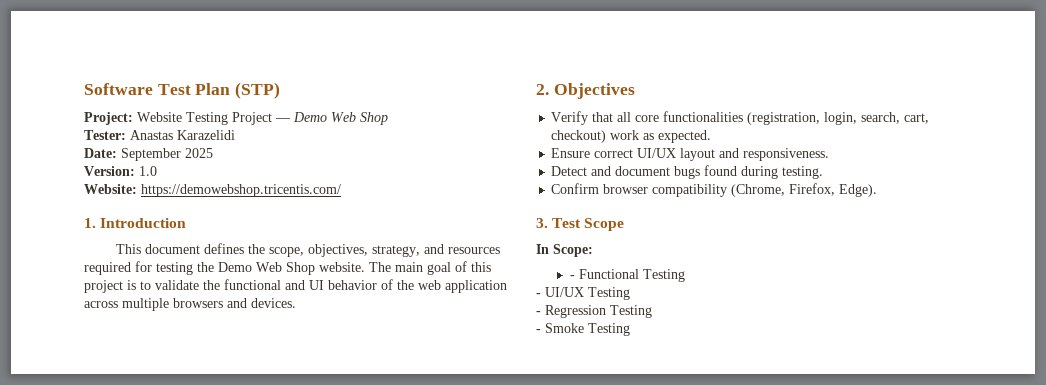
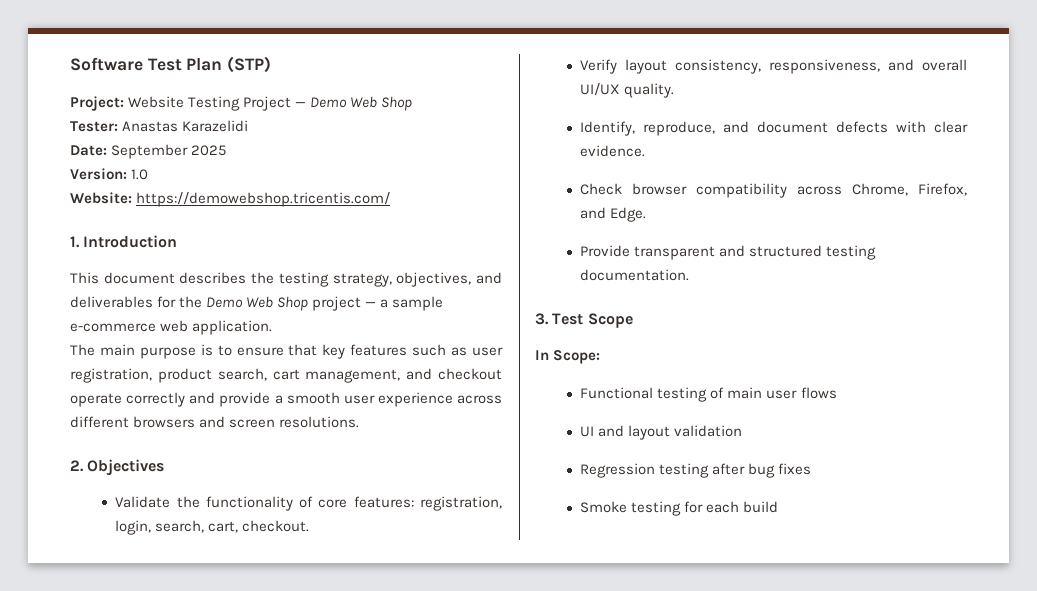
- This document defines the scope, objectives, strategy, and resources required for testing the Demo Web Shop website. The main goal of this project is to validate the functional and UI behavior of the web application across multiple browsers and devices.
+ This document describes the testing strategy, objectives, and deliverables for the Demo Web Shop project — a sample e-commerce web application.
+ The main purpose is to ensure that key features such as user registration, product search, cart management, and checkout operate correctly and provide a smooth user experience across different browsers and screen resolutions.
  2. Objectives
- Verify that all core functionalities (registration, login, search, cart, checkout) work as expected.
- Ensure correct UI/UX layout and responsiveness.
- Detect and document bugs found during testing.
- Confirm browser compatibility (Chrome, Firefox, Edge).
+ Validate the functionality of core features: registration, login, search, cart, checkout.
+ Verify layout consistency, responsiveness, and overall UI/UX quality.
+ Identify, reproduce, and document defects with clear evidence.
+ Check browser compatibility across Chrome, Firefox, and Edge.
+ Provide transparent and structured testing documentation.
- - Functional Testing
- - UI/UX Testing
- - Regression Testing
- - Smoke Testing
+ Functional testing of main user flows
+ UI and layout validation
+ Regression testing after bug fixes
+ Smoke testing for each build

